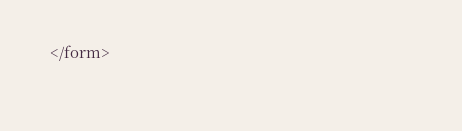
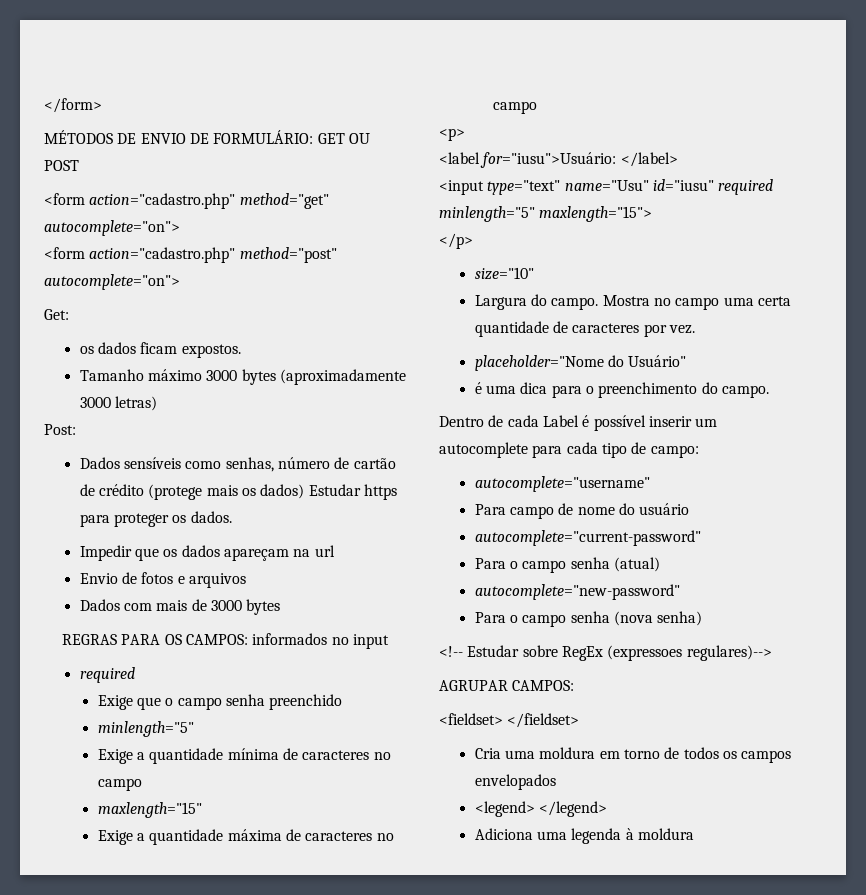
+ MÉTODOS DE ENVIO DE FORMULÁRIO: GET OU POST
+ <form action="cadastro.php" method="get" autocomplete="on">
+ <form action="cadastro.php" method="post" autocomplete="on">
+ Get:
+ os dados ficam expostos.
+ Tamanho máximo 3000 bytes (aproximadamente 3000 letras)
+ Post:
+ Dados sensíveis como senhas, número de cartão de crédito (protege mais os dados) Estudar https para proteger os dados.
+ Impedir que os dados apareçam na url
+ Envio de fotos e arquivos
+ Dados com mais de 3000 bytes
+ REGRAS PARA OS CAMPOS: informados no input
+ required
+ Exige que o campo senha preenchido
+ minlength="5"
+ Exige a quantidade mínima de caracteres no campo
+ maxlength="15"
+ Exige a quantidade máxima de caracteres no campo
+ <p>
+ <label for="iusu">Usuário: </label>
+ <input type="text" name="Usu" id="iusu" required minlength="5" maxlength="15">
+ </p>
+ size="10"
+ Largura do campo. Mostra no campo uma certa quantidade de caracteres por vez.
+ placeholder="Nome do Usuário"
+ é uma dica para o preenchimento do campo.
+ Dentro de cada Label é possível inserir um autocomplete para cada tipo de campo:
+ autocomplete="username"
+ Para campo de nome do usuário
+ autocomplete="current-password"
+ Para o campo senha (atual)
+ autocomplete="new-password"
+ Para o campo senha (nova senha)
+ <!-- Estudar sobre RegEx (expressoes regulares)-->
+ AGRUPAR CAMPOS:
+ <fieldset> </fieldset>
+ Cria uma moldura em torno de todos os campos envelopados
+ <legend> </legend>
+ Adiciona uma legenda à moldura

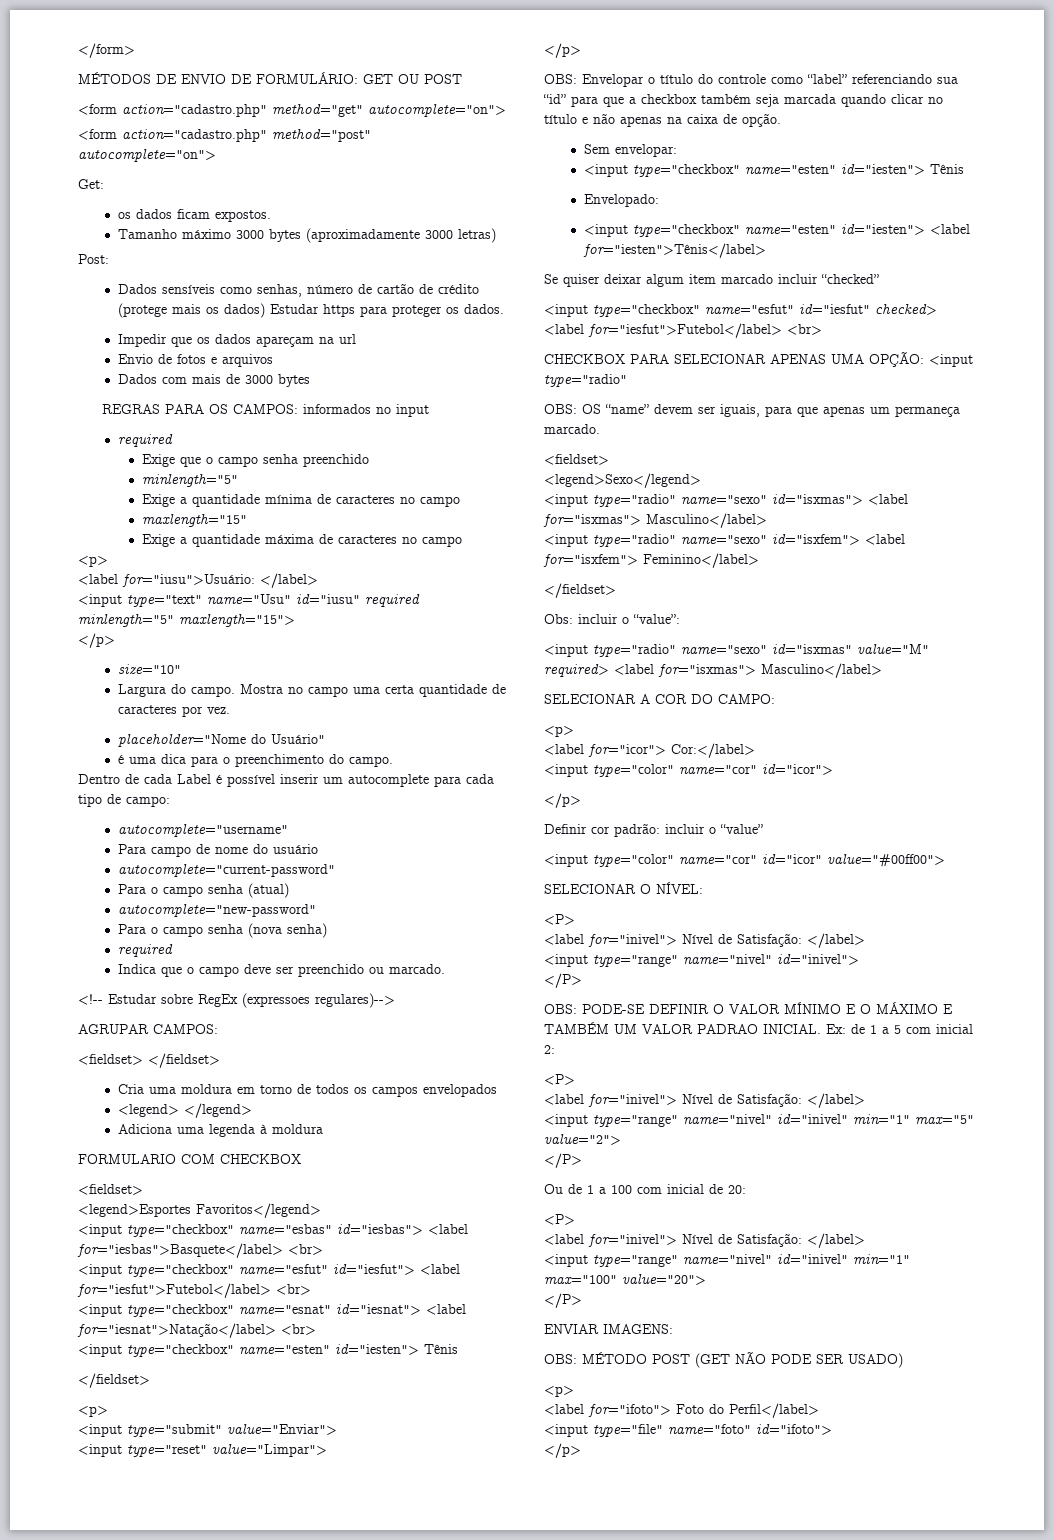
  Para o campo senha (nova senha)
+ required
+ Indica que o campo deve ser preenchido ou marcado.
+ FORMULARIO COM CHECKBOX
+ <fieldset>
+ <legend>Esportes Favoritos</legend>
+ <input type="checkbox" name="esbas" id="iesbas"> <label for="iesbas">Basquete</label> <br>
+ <input type="checkbox" name="esfut" id="iesfut"> <label for="iesfut">Futebol</label> <br>
+ <input type="checkbox" name="esnat" id="iesnat"> <label for="iesnat">Natação</label> <br>
+ <input type="checkbox" name="esten" id="iesten"> Tênis
+ </fieldset>
+ <p>
+ <input type="submit" value="Enviar">
+ <input type="reset" value="Limpar">
+ </p>
+ OBS: Envelopar o título do controle como “label” referenciando sua “id” para que a checkbox também seja marcada quando clicar no título e não apenas na caixa de opção.
+ Sem envelopar:
+ <input type="checkbox" name="esten" id="iesten"> Tênis
+ Envelopado:
+ <input type="checkbox" name="esten" id="iesten"> <label for="iesten">Tênis</label>
+ Se quiser deixar algum item marcado incluir “checked”
+ <input type="checkbox" name="esfut" id="iesfut" checked> <label for="iesfut">Futebol</label> <br>
+ CHECKBOX PARA SELECIONAR APENAS UMA OPÇÃO: <input type="radio"
+ OBS: OS “name” devem ser iguais, para que apenas um permaneça marcado.
+ <fieldset>
+ <legend>Sexo</legend>
+ <input type="radio" name="sexo" id="isxmas"> <label for="isxmas"> Masculino</label>
+ <input type="radio" name="sexo" id="isxfem"> <label for="isxfem"> Feminino</label>
+ </fieldset>
+ Obs: incluir o “value”:
+ <input type="radio" name="sexo" id="isxmas" value="M" required> <label for="isxmas"> Masculino</label>
+ SELECIONAR A COR DO CAMPO:
+ <p>
+ <label for="icor"> Cor:</label>
+ <input type="color" name="cor" id="icor">
+ </p>
+ Definir cor padrão: incluir o “value”
+ <input type="color" name="cor" id="icor" value="#00ff00">
+ SELECIONAR O NÍVEL:
+ <P>
+ <label for="inivel"> Nível de Satisfação: </label>
+ <input type="range" name="nivel" id="inivel">
+ </P>
+ OBS: PODE-SE DEFINIR O VALOR MÍNIMO E O MÁXIMO E TAMBÉM UM VALOR PADRAO INICIAL. Ex: de 1 a 5 com inicial 2:
+ <P>
+ <label for="inivel"> Nível de Satisfação: </label>
+ <input type="range" name="nivel" id="inivel" min="1" max="5" value="2">
+ </P>
+ Ou de 1 a 100 com inicial de 20:
+ <P>
+ <label for="inivel"> Nível de Satisfação: </label>
+ <input type="range" name="nivel" id="inivel" min="1" max="100" value="20">
+ </P>
+ ENVIAR IMAGENS:
+ OBS: MÉTODO POST (GET NÃO PODE SER USADO)
+ <p>
+ <label for="ifoto"> Foto do Perfil</label>
+ <input type="file" name="foto" id="ifoto">
+ </p>

